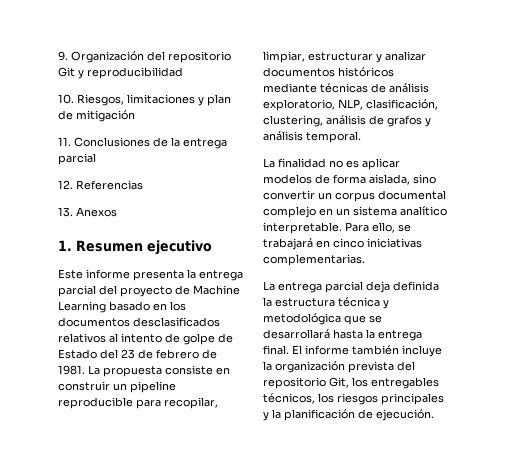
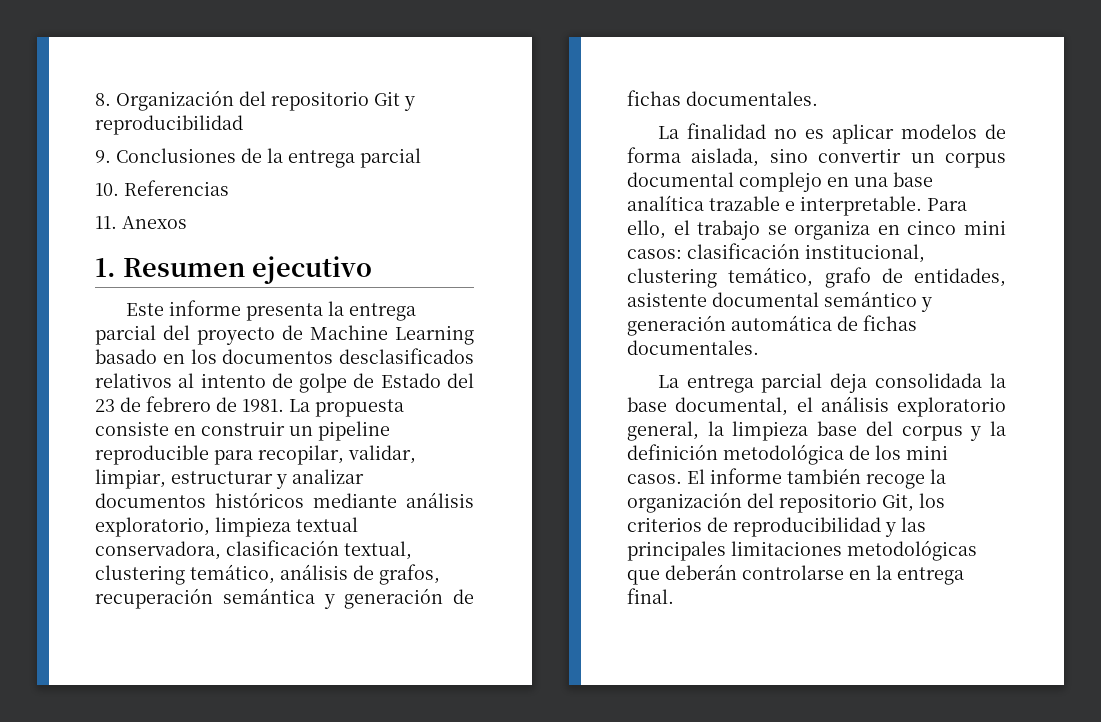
- 9. Organización del repositorio Git y reproducibilidad
+ 8. Organización del repositorio Git y reproducibilidad
- 10. Riesgos, limitaciones y plan de mitigación
- 11. Conclusiones de la entrega parcial
+ 9. Conclusiones de la entrega parcial
- 12. Referencias
+ 10. Referencias
- 13. Anexos
+ 11. Anexos
- La propuesta consiste en construir un pipeline reproducible para recopilar, limpiar, estructurar y analizar documentos históricos mediante técnicas de análisis exploratorio, NLP, clasificación, clustering, análisis de grafos y análisis temporal.
+ La propuesta consiste en construir un pipeline reproducible para recopilar, validar, limpiar, estructurar y analizar documentos históricos mediante análisis exploratorio, limpieza textual conservadora, clasificación textual, clustering temático, análisis de grafos, recuperación semántica y generación de fichas documentales.
- La finalidad no es aplicar modelos de forma aislada, sino convertir un corpus documental complejo en un sistema analítico interpretable. Para ello, se trabajará en cinco iniciativas complementarias.
- La entrega parcial deja definida la estructura técnica y metodológica que se desarrollará hasta la entrega final.
+ La finalidad no es aplicar modelos de forma aislada, sino convertir un corpus documental complejo en una base analítica trazable e interpretable. Para ello, el trabajo se organiza en cinco mini casos: clasificación institucional, clustering temático, grafo de entidades, asistente documental semántico y generación automática de fichas documentales.
+ La entrega parcial deja consolidada la base documental, el análisis exploratorio general, la limpieza base del corpus y la definición metodológica de los mini casos.
- El informe también incluye la organización prevista del repositorio Git, los entregables técnicos, los riesgos principales y la planificación de ejecución.
+ El informe también recoge la organización del repositorio Git, los criterios de reproducibilidad y las principales limitaciones metodológicas que deberán controlarse en la entrega final.

